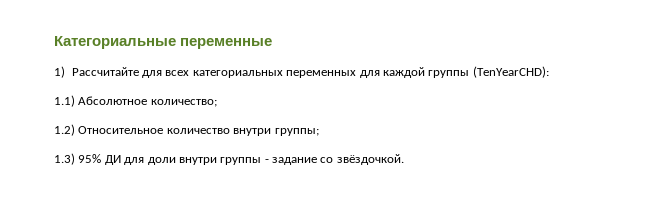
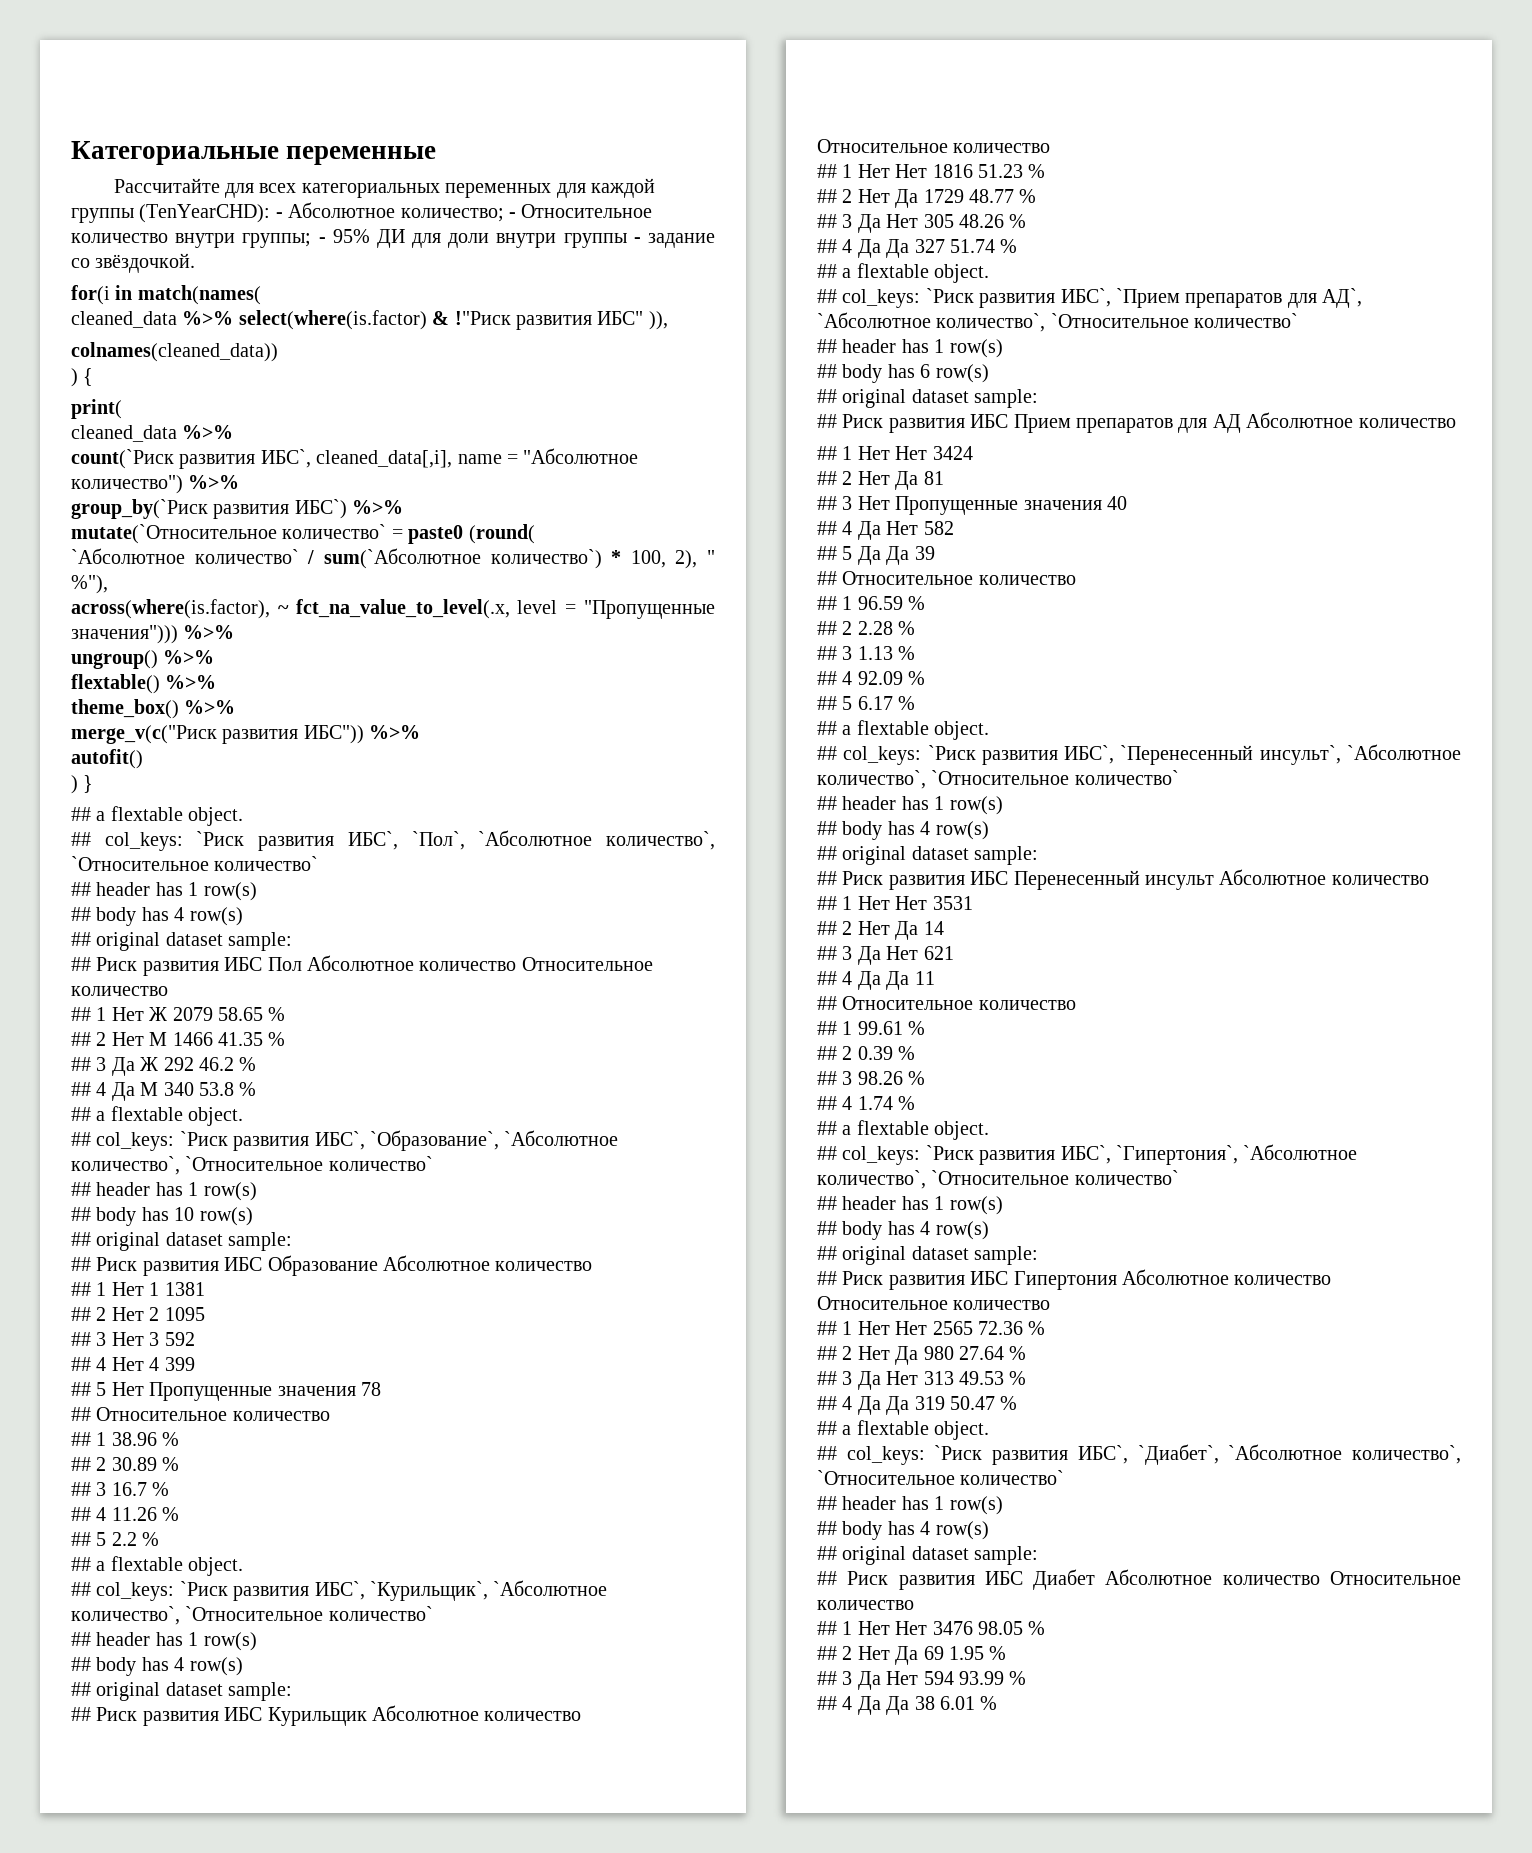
- 1) Рассчитайте для всех категориальных переменных для каждой группы (TenYearCHD):
- 1.1) Абсолютное количество;
- 1.2) Относительное количество внутри группы;
- 1.3) 95% ДИ для доли внутри группы - задание со звёздочкой.
+ Рассчитайте для всех категориальных переменных для каждой группы (TenYearCHD): - Абсолютное количество; - Относительное количество внутри группы; - 95% ДИ для доли внутри группы - задание со звёздочкой.
+ for(i in match(names(
+ cleaned_data %>% select(where(is.factor) & !"Риск развития ИБС" )),
+ colnames(cleaned_data))
+ ) {
+ print(
+ cleaned_data %>%
+ count(`Риск развития ИБС`, cleaned_data[,i], name = "Абсолютное количество") %>%
+ group_by(`Риск развития ИБС`) %>%
+ mutate(`Относительное количество` = paste0 (round(
+ `Абсолютное количество` / sum(`Абсолютное количество`) * 100, 2), " %"),
+ across(where(is.factor), ~ fct_na_value_to_level(.x, level = "Пропущенные значения"))) %>%
+ ungroup() %>%
+ flextable() %>%
+ theme_box() %>%
+ merge_v(c("Риск развития ИБС")) %>%
+ autofit()
+ ) }
+ ## a flextable object.
+ ## col_keys: `Риск развития ИБС`, `Пол`, `Абсолютное количество`, `Относительное количество`
+ ## header has 1 row(s)
+ ## body has 4 row(s)
+ ## original dataset sample:
+ ## Риск развития ИБС Пол Абсолютное количество Относительное количество
+ ## 1 Нет Ж 2079 58.65 %
+ ## 2 Нет М 1466 41.35 %
+ ## 3 Да Ж 292 46.2 %
+ ## 4 Да М 340 53.8 %
+ ## a flextable object.
+ ## col_keys: `Риск развития ИБС`, `Образование`, `Абсолютное количество`, `Относительное количество`
+ ## header has 1 row(s)
+ ## body has 10 row(s)
+ ## original dataset sample:
+ ## Риск развития ИБС Образование Абсолютное количество
+ ## 1 Нет 1 1381
+ ## 2 Нет 2 1095
+ ## 3 Нет 3 592
+ ## 4 Нет 4 399
+ ## 5 Нет Пропущенные значения 78
+ ## Относительное количество
+ ## 1 38.96 %
+ ## 2 30.89 %
+ ## 3 16.7 %
+ ## 4 11.26 %
+ ## 5 2.2 %
+ ## a flextable object.
+ ## col_keys: `Риск развития ИБС`, `Курильщик`, `Абсолютное количество`, `Относительное количество`
+ ## header has 1 row(s)
+ ## body has 4 row(s)
+ ## original dataset sample:
+ ## Риск развития ИБС Курильщик Абсолютное количество Относительное количество
+ ## 1 Нет Нет 1816 51.23 %
+ ## 2 Нет Да 1729 48.77 %
+ ## 3 Да Нет 305 48.26 %
+ ## 4 Да Да 327 51.74 %
+ ## a flextable object.
+ ## col_keys: `Риск развития ИБС`, `Прием препаратов для АД`, `Абсолютное количество`, `Относительное количество`
+ ## header has 1 row(s)
+ ## body has 6 row(s)
+ ## original dataset sample:
+ ## Риск развития ИБС Прием препаратов для АД Абсолютное количество
+ ## 1 Нет Нет 3424
+ ## 2 Нет Да 81
+ ## 3 Нет Пропущенные значения 40
+ ## 4 Да Нет 582
+ ## 5 Да Да 39
+ ## Относительное количество
+ ## 1 96.59 %
+ ## 2 2.28 %
+ ## 3 1.13 %
+ ## 4 92.09 %
+ ## 5 6.17 %
+ ## a flextable object.
+ ## col_keys: `Риск развития ИБС`, `Перенесенный инсульт`, `Абсолютное количество`, `Относительное количество`
+ ## header has 1 row(s)
+ ## body has 4 row(s)
+ ## original dataset sample:
+ ## Риск развития ИБС Перенесенный инсульт Абсолютное количество
+ ## 1 Нет Нет 3531
+ ## 2 Нет Да 14
+ ## 3 Да Нет 621
+ ## 4 Да Да 11
+ ## Относительное количество
+ ## 1 99.61 %
+ ## 2 0.39 %
+ ## 3 98.26 %
+ ## 4 1.74 %
+ ## a flextable object.
+ ## col_keys: `Риск развития ИБС`, `Гипертония`, `Абсолютное количество`, `Относительное количество`
+ ## header has 1 row(s)
+ ## body has 4 row(s)
+ ## original dataset sample:
+ ## Риск развития ИБС Гипертония Абсолютное количество Относительное количество
+ ## 1 Нет Нет 2565 72.36 %
+ ## 2 Нет Да 980 27.64 %
+ ## 3 Да Нет 313 49.53 %
+ ## 4 Да Да 319 50.47 %
+ ## a flextable object.
+ ## col_keys: `Риск развития ИБС`, `Диабет`, `Абсолютное количество`, `Относительное количество`
+ ## header has 1 row(s)
+ ## body has 4 row(s)
+ ## original dataset sample:
+ ## Риск развития ИБС Диабет Абсолютное количество Относительное количество
+ ## 1 Нет Нет 3476 98.05 %
+ ## 2 Нет Да 69 1.95 %
+ ## 3 Да Нет 594 93.99 %
+ ## 4 Да Да 38 6.01 %

